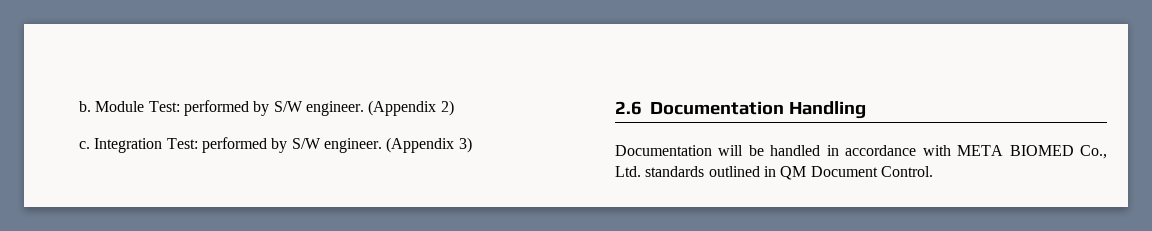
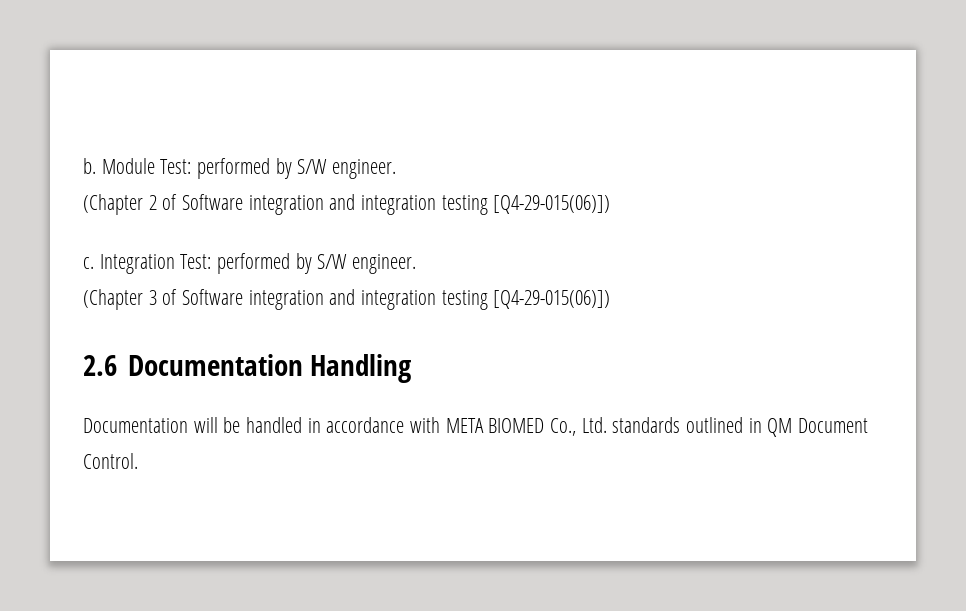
- Module Test: performed by S/W engineer. (Appendix 2)
+ Module Test: performed by S/W engineer.
+ (Chapter 2 of Software integration and integration testing [Q4-29-015(06)])
- Integration Test: performed by S/W engineer. (Appendix 3)
+ Integration Test: performed by S/W engineer.
+ (Chapter 3 of Software integration and integration testing [Q4-29-015(06)])

